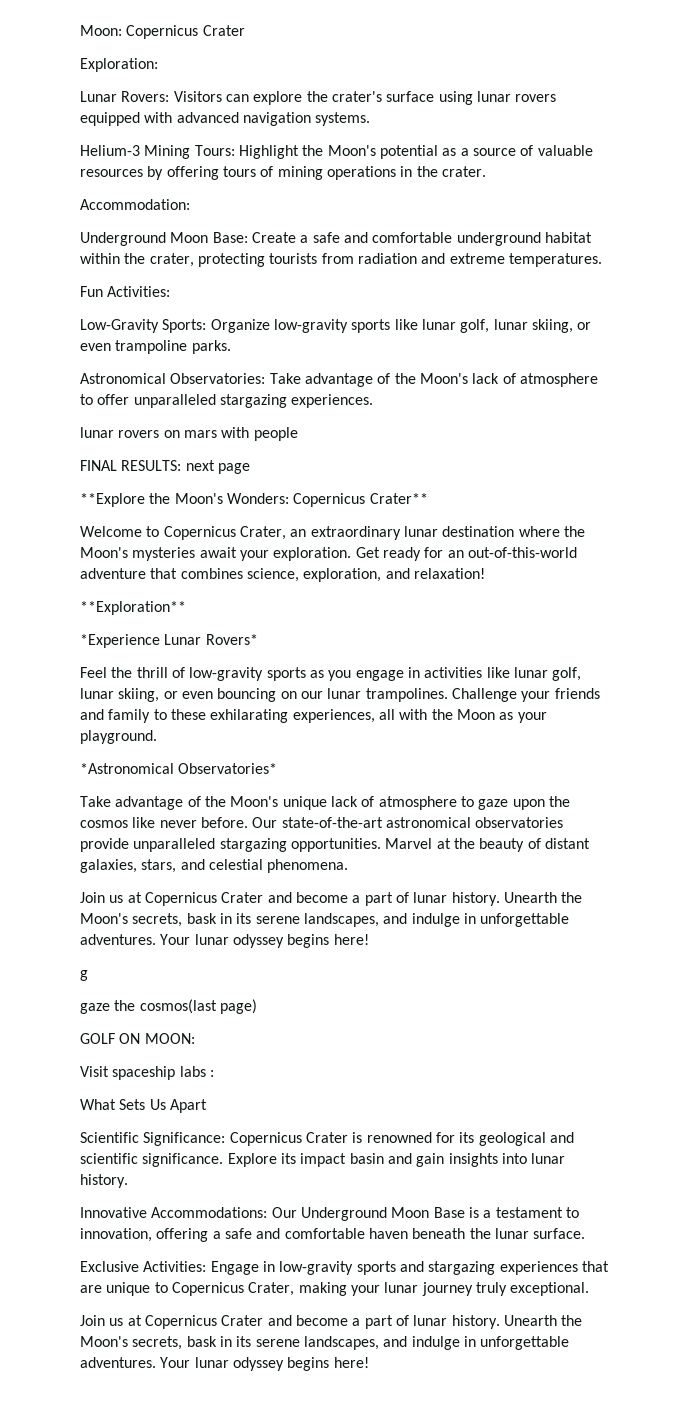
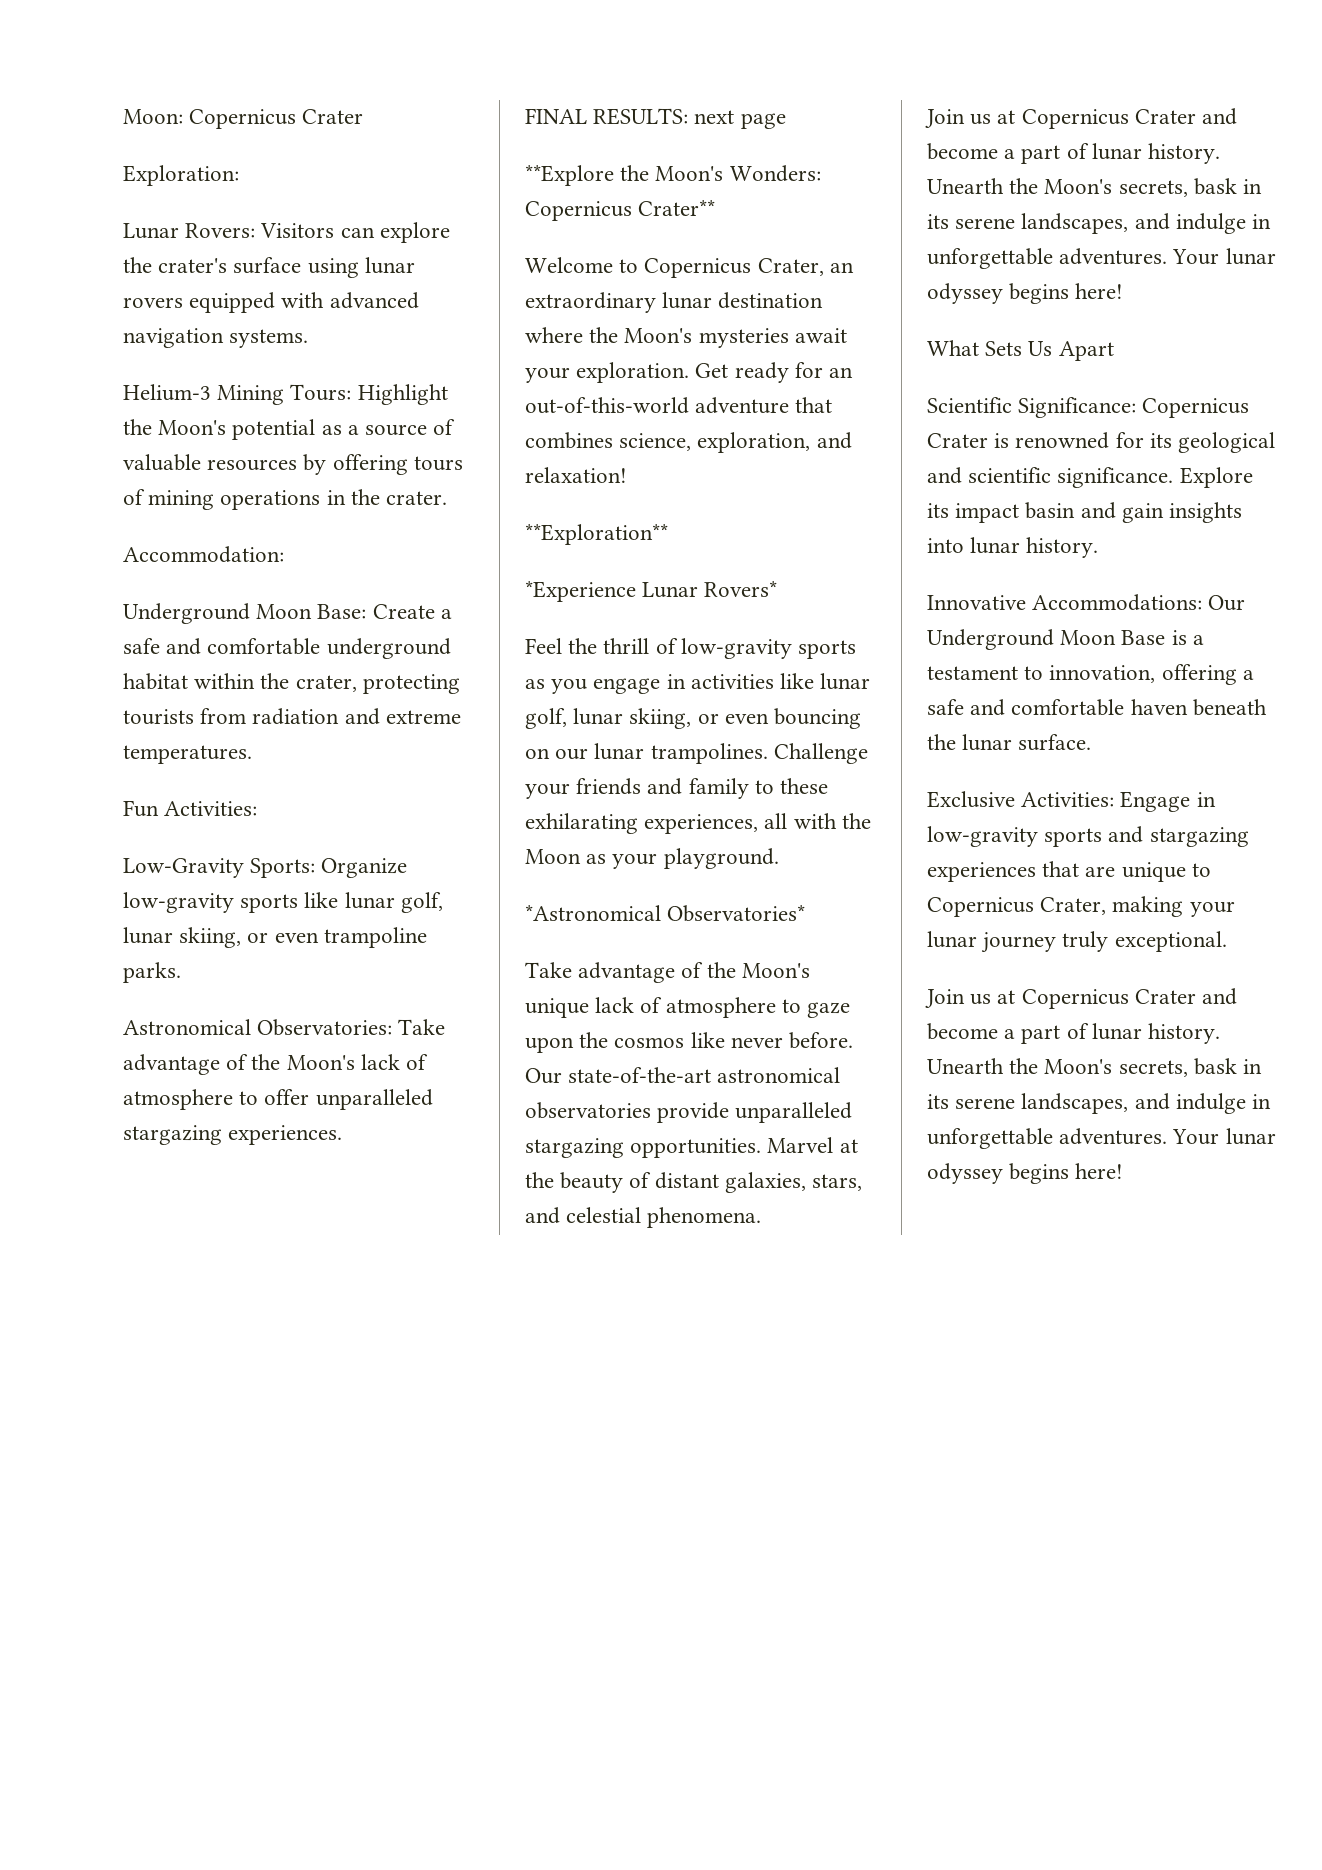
- lunar rovers on mars with people
- g
- gaze the cosmos(last page)
- GOLF ON MOON:
- Visit spaceship labs :

